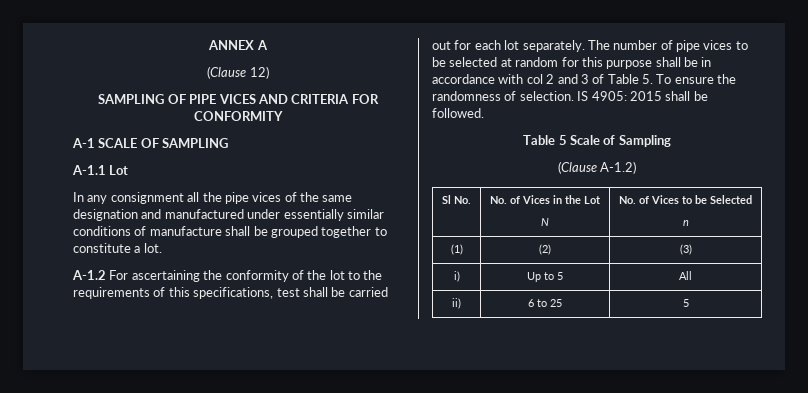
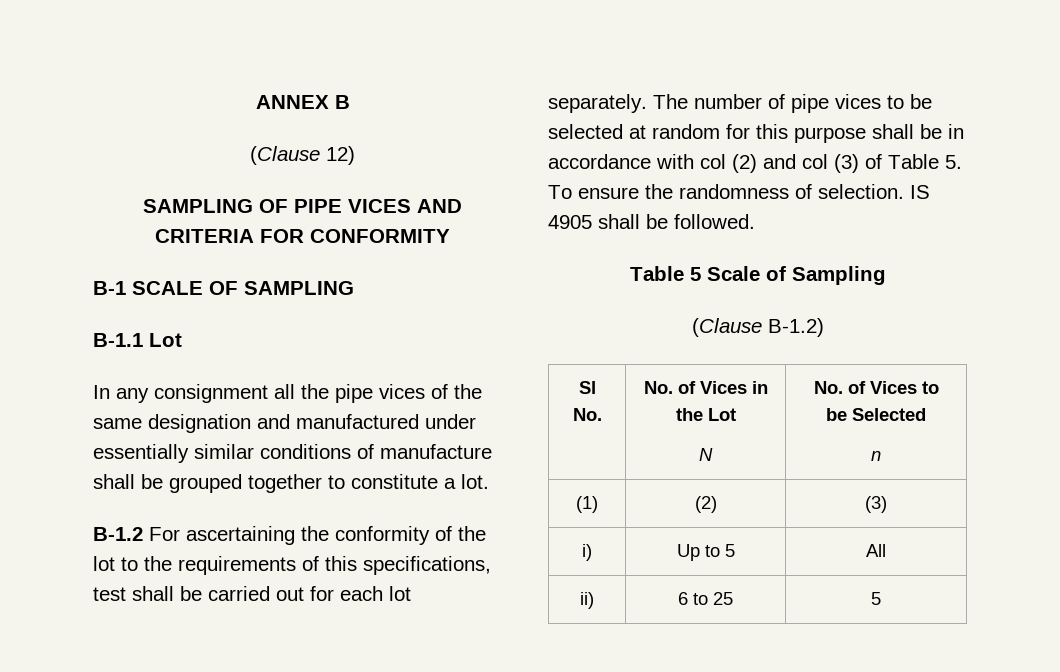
- ANNEX A
+ ANNEX B
- A-1 SCALE OF SAMPLING
+ B-1 SCALE OF SAMPLING
- A-1.1 Lot
+ B-1.1 Lot
- A-1.2 For ascertaining the conformity of the lot to the requirements of this specifications, test shall be carried out for each lot separately.
+ B-1.2 For ascertaining the conformity of the lot to the requirements of this specifications, test shall be carried out for each lot separately.
- The number of pipe vices to be selected at random for this purpose shall be in accordance with col 2 and 3 of Table 5. To ensure the randomness of selection.
+ The number of pipe vices to be selected at random for this purpose shall be in accordance with col (2) and col (3) of Table 5. To ensure the randomness of selection.
- IS 4905: 2015 shall be followed.
+ IS 4905 shall be followed.
- (Clause A-1.2)
+ (Clause B-1.2)

